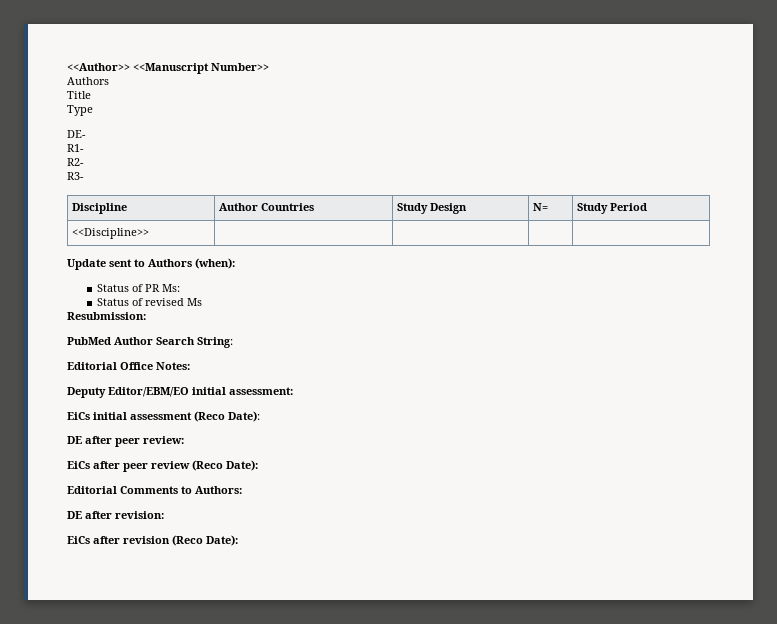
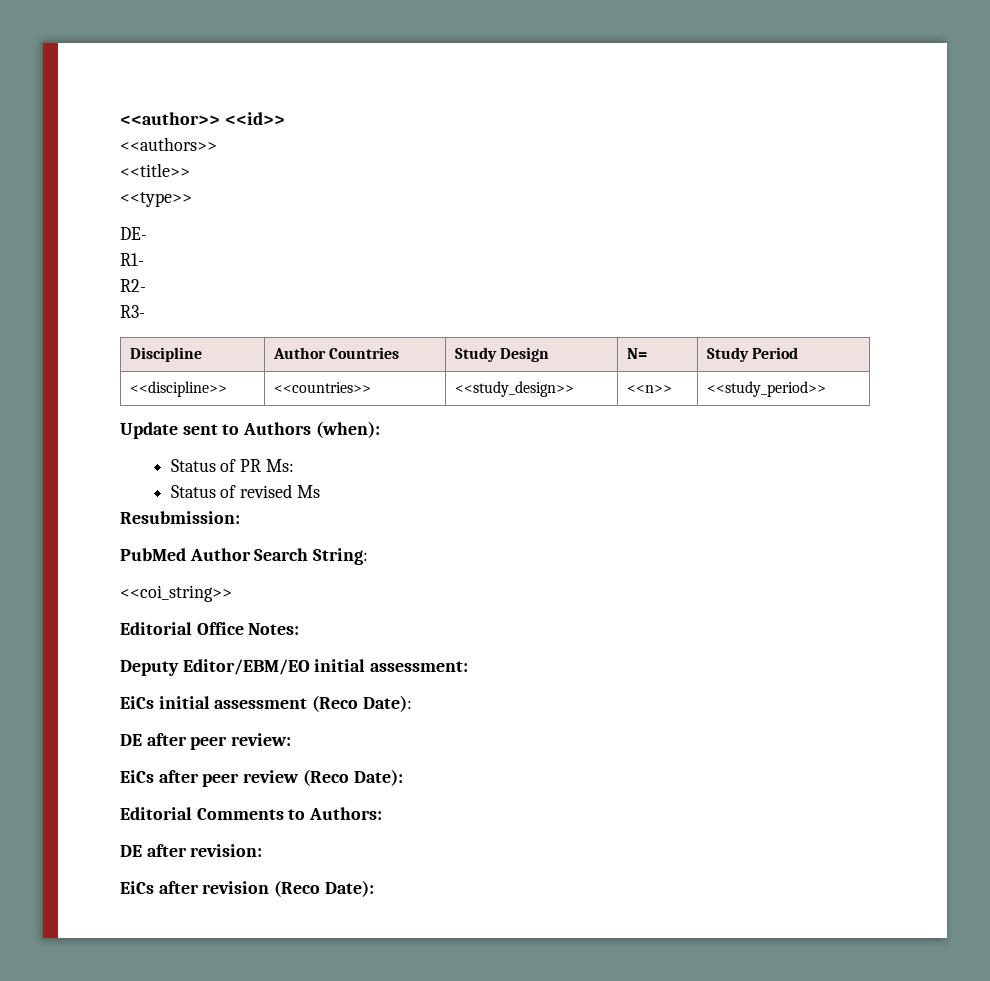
- <<Author>> <<Manuscript Number>>
- Authors
- Title
- Type
+ <<author>> <<id>>
+ <<authors>>
+ <<title>>
+ <<type>>
- <<Discipline>> | | | |
+ <<discipline>> | <<countries>> | <<study_design>> | <<n>> | <<study_period>>
+ <<coi_string>>

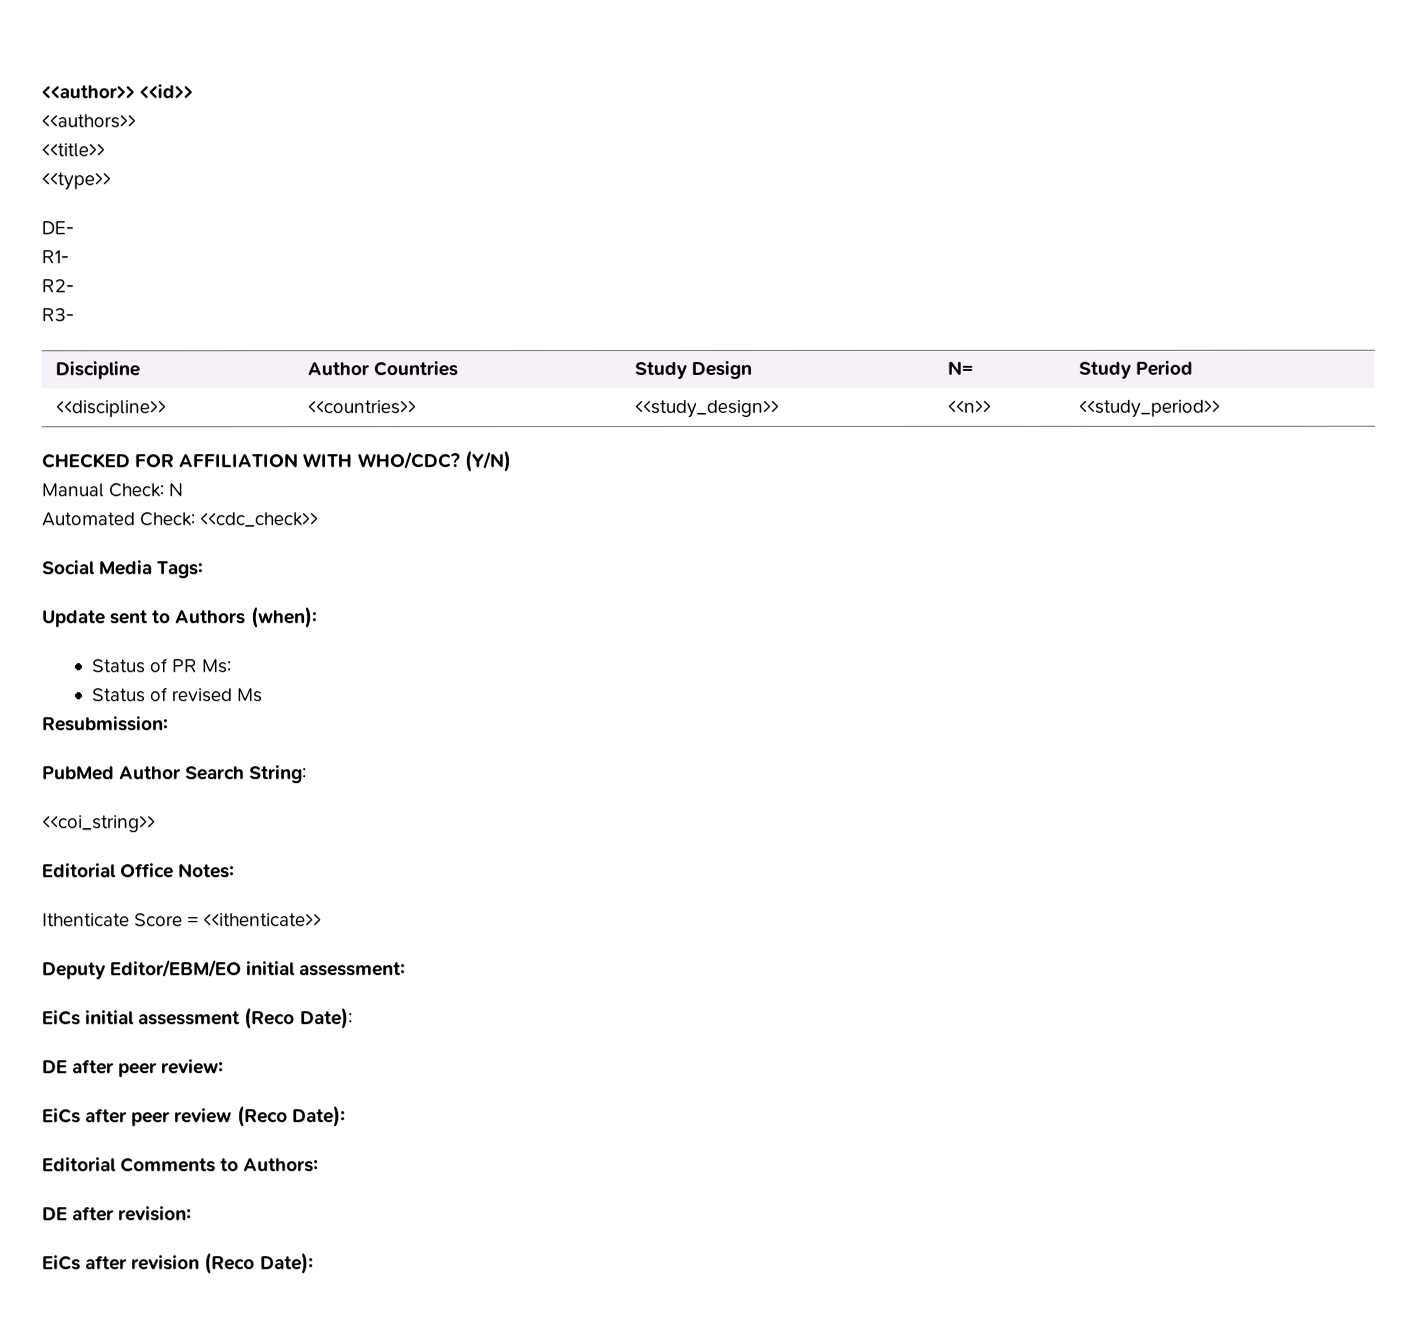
+ CHECKED FOR AFFILIATION WITH WHO/CDC? (Y/N)
+ Manual Check: N
+ Automated Check: <<cdc_check>>
+ Social Media Tags:
+ Ithenticate Score = <<ithenticate>>

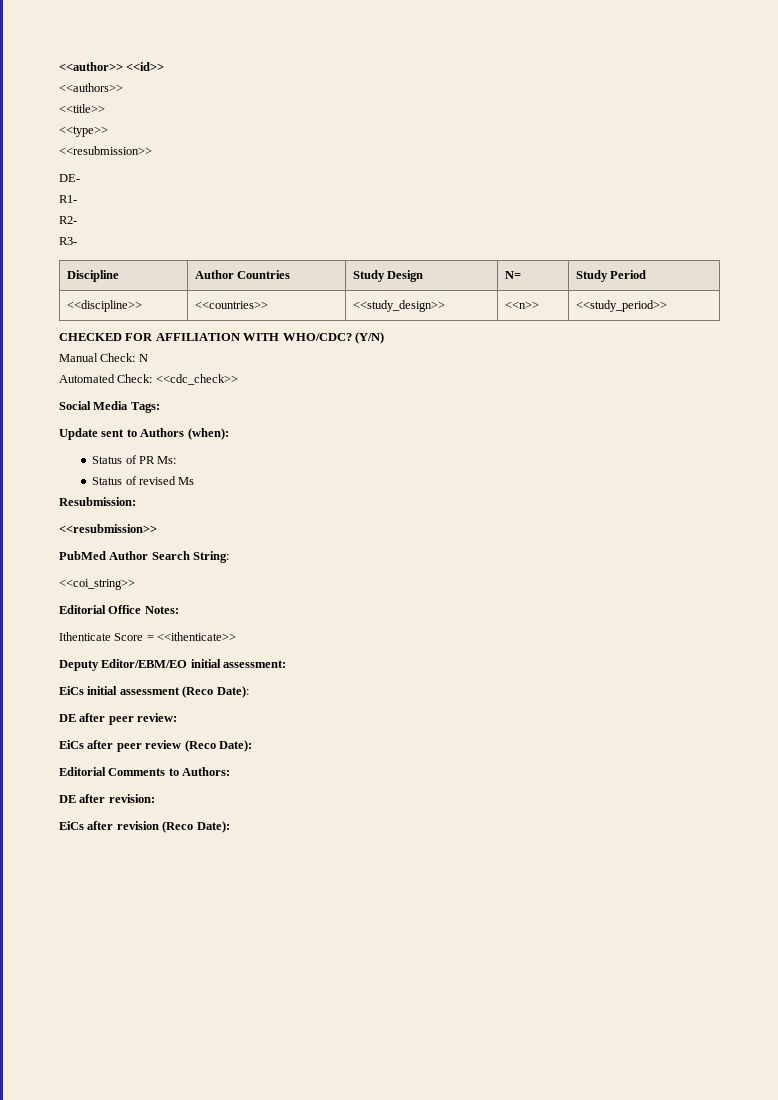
  <<type>>
+ <<resubmission>>
  Resubmission:
+ <<resubmission>>

